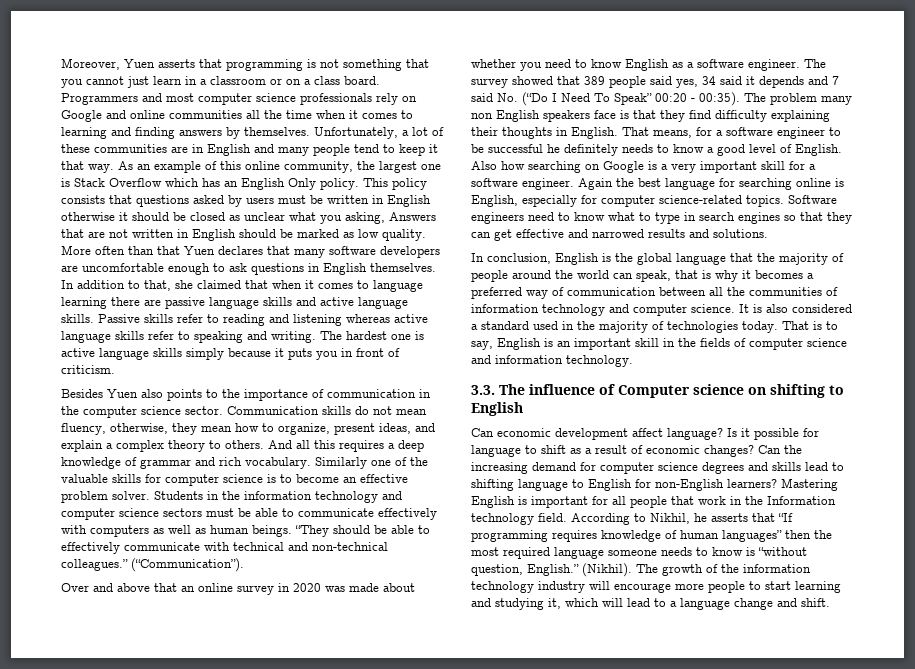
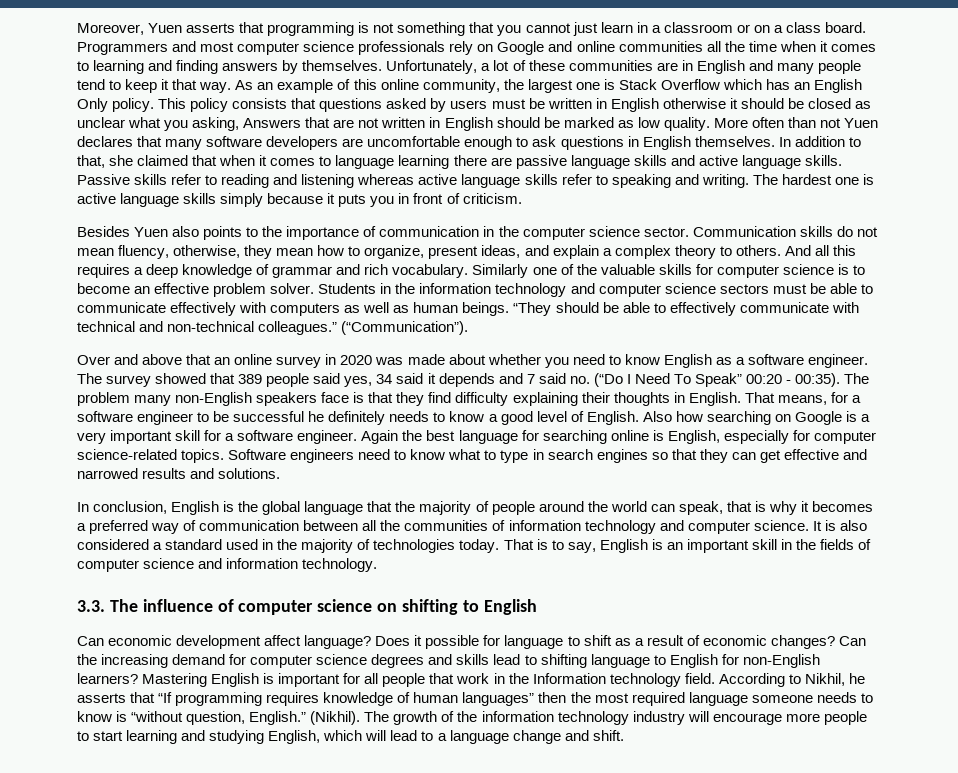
- More often than that Yuen declares that many software developers are uncomfortable enough to ask questions in English themselves.
+ More often than not Yuen declares that many software developers are uncomfortable enough to ask questions in English themselves.
- The survey showed that 389 people said yes, 34 said it depends and 7 said No. (“Do I Need To Speak” 00:20 - 00:35).
+ The survey showed that 389 people said yes, 34 said it depends and 7 said no. (“Do I Need To Speak” 00:20 - 00:35).
- The problem many non English speakers face is that they find difficulty explaining their thoughts in English.
+ The problem many non-English speakers face is that they find difficulty explaining their thoughts in English.
- 3.3. The influence of Computer science on shifting to English
+ 3.3. The influence of computer science on shifting to English
- Is it possible for language to shift as a result of economic changes?
+ Does it possible for language to shift as a result of economic changes?
- The growth of the information technology industry will encourage more people to start learning and studying it, which will lead to a language change and shift.
+ The growth of the information technology industry will encourage more people to start learning and studying English, which will lead to a language change and shift.

